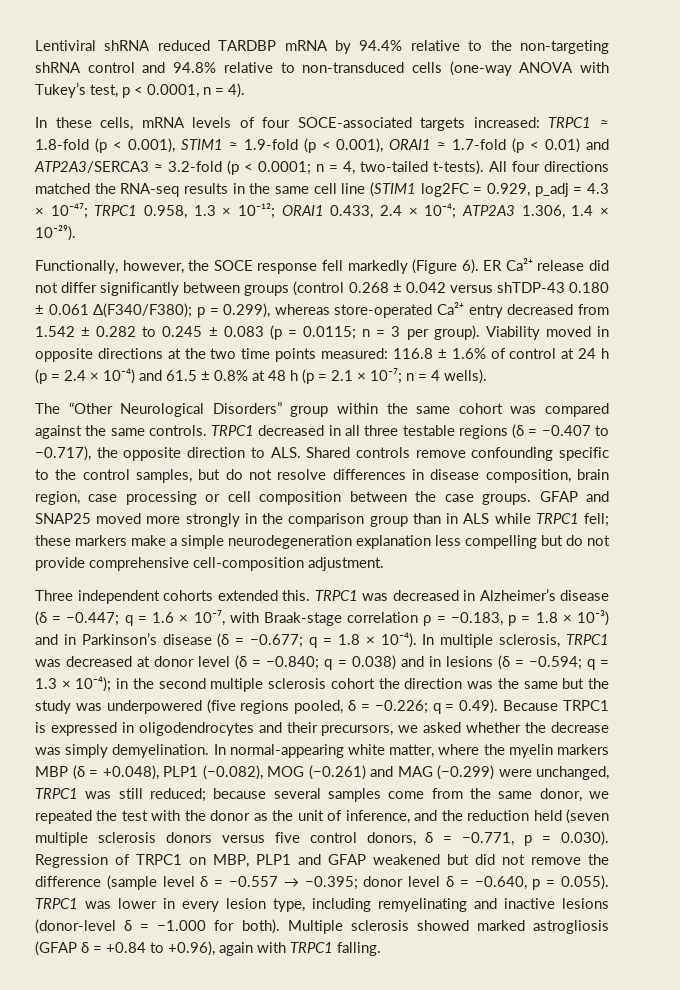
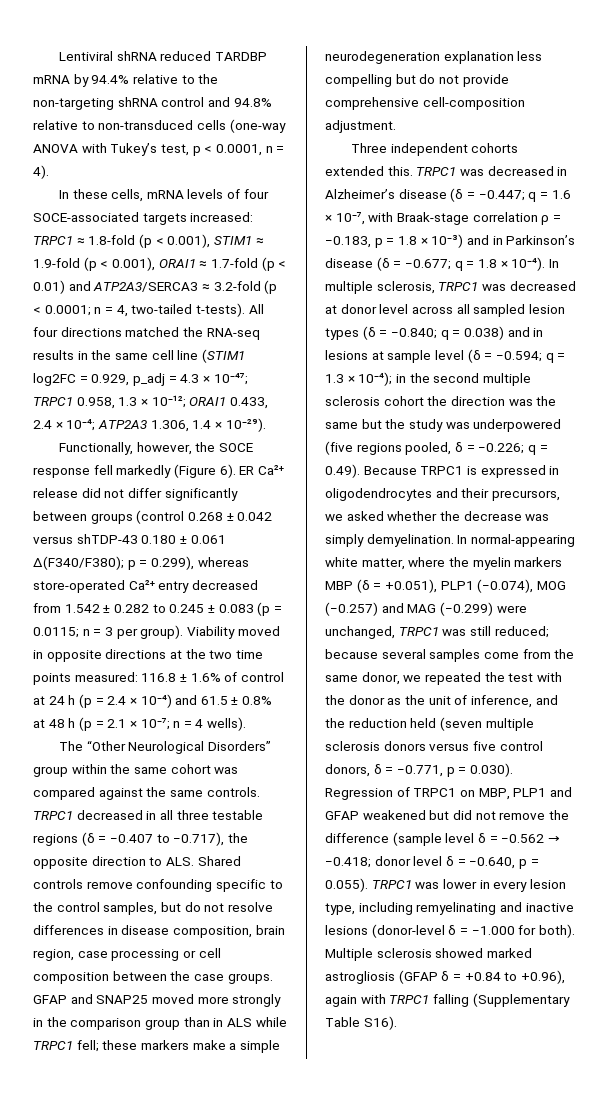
- In multiple sclerosis, TRPC1 was decreased at donor level (δ = −0.840;
+ In multiple sclerosis, TRPC1 was decreased at donor level across all sampled lesion types (δ = −0.840;
- q = 0.038) and in lesions (δ = −0.594;
+ q = 0.038) and in lesions at sample level (δ = −0.594;
- In normal-appearing white matter, where the myelin markers MBP (δ = +0.048), PLP1 (−0.082), MOG (−0.261) and MAG (−0.299) were unchanged, TRPC1 was still reduced;
+ In normal-appearing white matter, where the myelin markers MBP (δ = +0.051), PLP1 (−0.074), MOG (−0.257) and MAG (−0.299) were unchanged, TRPC1 was still reduced;
- because several samples come from the same donor, we repeated the test with the donor as the unit of inference, and the reduction held (seven multiple sclerosis donors versus five control donors, δ = −0.771, p = 0.030). Regression of TRPC1 on MBP, PLP1 and GFAP weakened but did not remove the difference (sample level δ = −0.557 → −0.395;
+ because several samples come from the same donor, we repeated the test with the donor as the unit of inference, and the reduction held (seven multiple sclerosis donors versus five control donors, δ = −0.771, p = 0.030). Regression of TRPC1 on MBP, PLP1 and GFAP weakened but did not remove the difference (sample level δ = −0.562 → −0.418;
- Multiple sclerosis showed marked astrogliosis (GFAP δ = +0.84 to +0.96), again with TRPC1 falling.
+ Multiple sclerosis showed marked astrogliosis (GFAP δ = +0.84 to +0.96), again with TRPC1 falling (Supplementary Table S16).

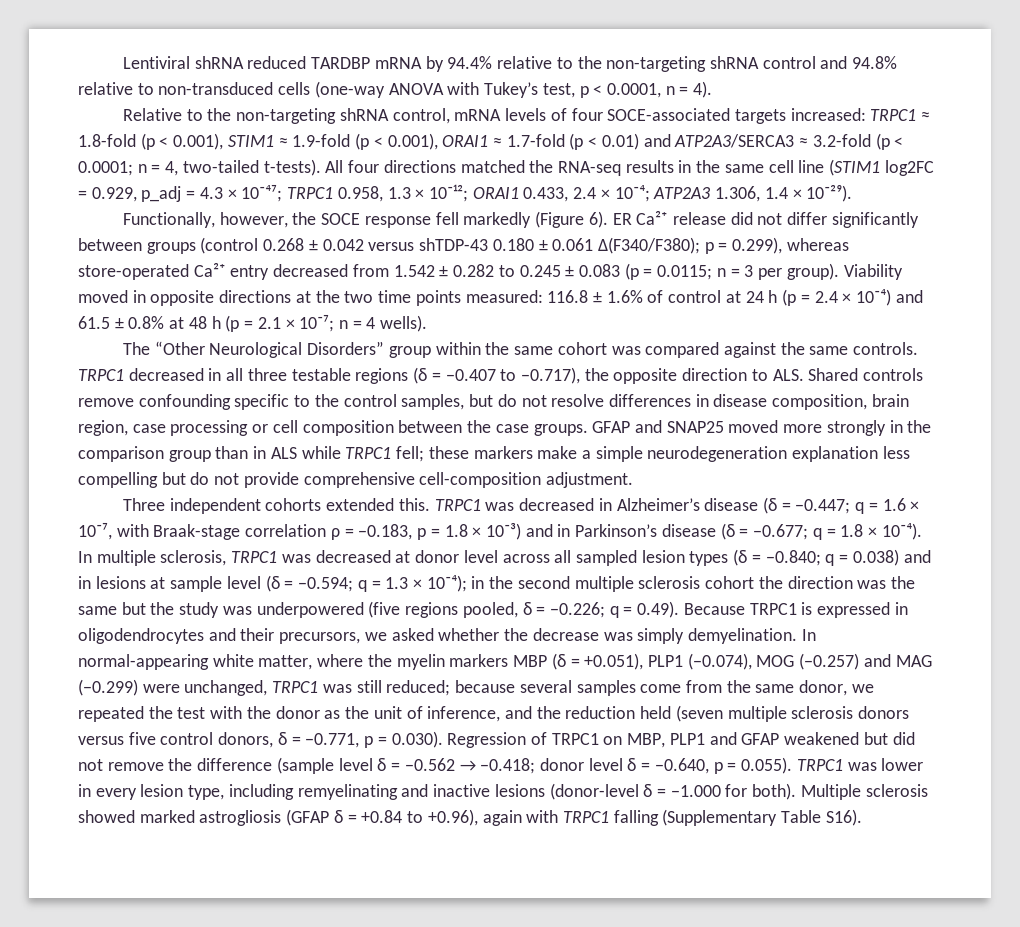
- In these cells, mRNA levels of four SOCE-associated targets increased: TRPC1 ≈ 1.8-fold (p < 0.001), STIM1 ≈ 1.9-fold (p < 0.001), ORAI1 ≈ 1.7-fold (p < 0.01) and ATP2A3/SERCA3 ≈ 3.2-fold (p < 0.0001; n = 4, two-tailed t-tests).
+ Relative to the non-targeting shRNA control, mRNA levels of four SOCE-associated targets increased: TRPC1 ≈ 1.8-fold (p < 0.001), STIM1 ≈ 1.9-fold (p < 0.001), ORAI1 ≈ 1.7-fold (p < 0.01) and ATP2A3/SERCA3 ≈ 3.2-fold (p < 0.0001; n = 4, two-tailed t-tests).

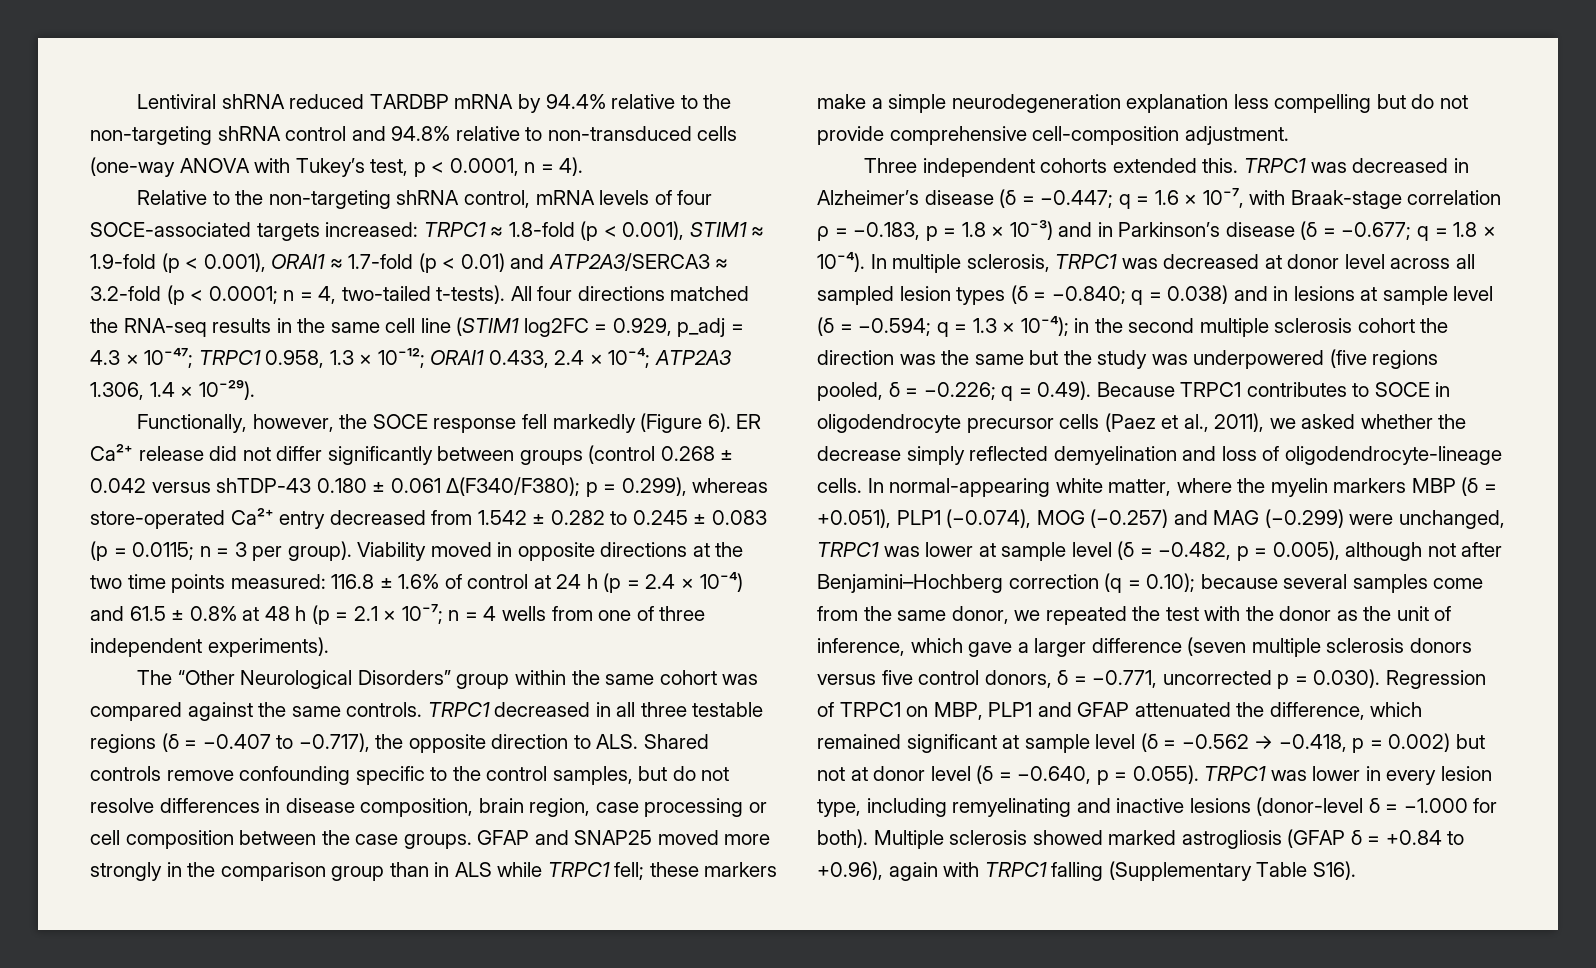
- Viability moved in opposite directions at the two time points measured: 116.8 ± 1.6% of control at 24 h (p = 2.4 × 10⁻⁴) and 61.5 ± 0.8% at 48 h (p = 2.1 × 10⁻⁷; n = 4 wells).
+ Viability moved in opposite directions at the two time points measured: 116.8 ± 1.6% of control at 24 h (p = 2.4 × 10⁻⁴) and 61.5 ± 0.8% at 48 h (p = 2.1 × 10⁻⁷; n = 4 wells from one of three independent experiments).
- q = 0.49). Because TRPC1 is expressed in oligodendrocytes and their precursors, we asked whether the decrease was simply demyelination.
+ q = 0.49). Because TRPC1 contributes to SOCE in oligodendrocyte precursor cells (Paez et al., 2011), we asked whether the decrease simply reflected demyelination and loss of oligodendrocyte-lineage cells.
- In normal-appearing white matter, where the myelin markers MBP (δ = +0.051), PLP1 (−0.074), MOG (−0.257) and MAG (−0.299) were unchanged, TRPC1 was still reduced;
+ In normal-appearing white matter, where the myelin markers MBP (δ = +0.051), PLP1 (−0.074), MOG (−0.257) and MAG (−0.299) were unchanged, TRPC1 was lower at sample level (δ = −0.482, p = 0.005), although not after Benjamini–Hochberg correction (q = 0.10);
- because several samples come from the same donor, we repeated the test with the donor as the unit of inference, and the reduction held (seven multiple sclerosis donors versus five control donors, δ = −0.771, p = 0.030). Regression of TRPC1 on MBP, PLP1 and GFAP weakened but did not remove the difference (sample level δ = −0.562 → −0.418; donor level δ = −0.640, p = 0.055). TRPC1 was lower in every lesion type, including remyelinating and inactive lesions (donor-level δ = −1.000 for both).
+ because several samples come from the same donor, we repeated the test with the donor as the unit of inference, which gave a larger difference (seven multiple sclerosis donors versus five control donors, δ = −0.771, uncorrected p = 0.030). Regression of TRPC1 on MBP, PLP1 and GFAP attenuated the difference, which remained significant at sample level (δ = −0.562 → −0.418, p = 0.002) but not at donor level (δ = −0.640, p = 0.055). TRPC1 was lower in every lesion type, including remyelinating and inactive lesions (donor-level δ = −1.000 for both).

